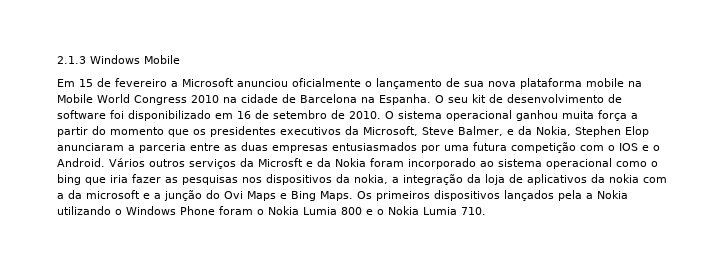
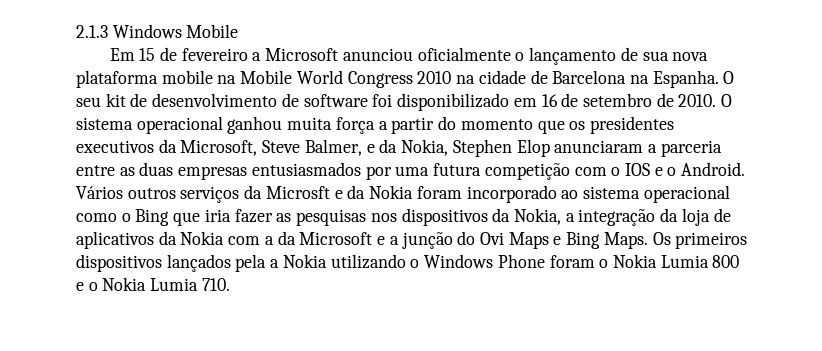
- Vários outros serviços da Microsft e da Nokia foram incorporado ao sistema operacional como o bing que iria fazer as pesquisas nos dispositivos da nokia, a integração da loja de aplicativos da nokia com a da microsoft e a junção do Ovi Maps e Bing Maps.
+ Vários outros serviços da Microsft e da Nokia foram incorporado ao sistema operacional como o Bing que iria fazer as pesquisas nos dispositivos da Nokia, a integração da loja de aplicativos da Nokia com a da Microsoft e a junção do Ovi Maps e Bing Maps.

